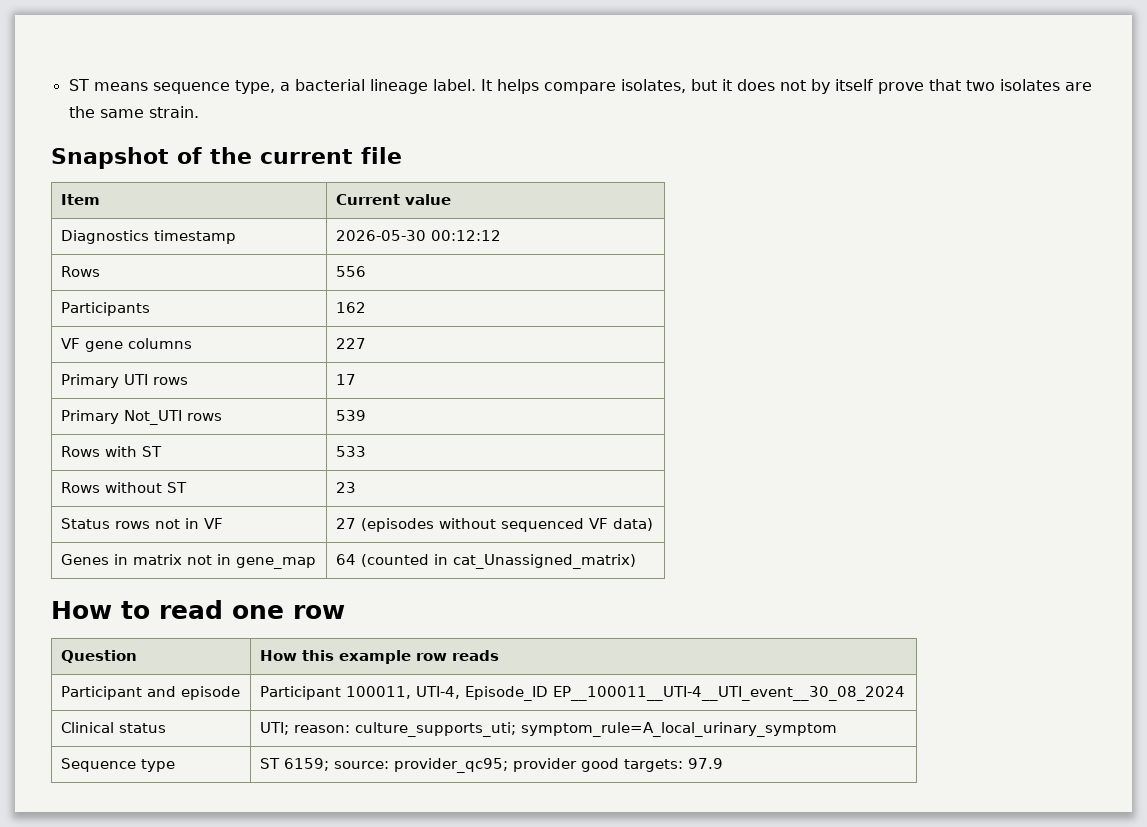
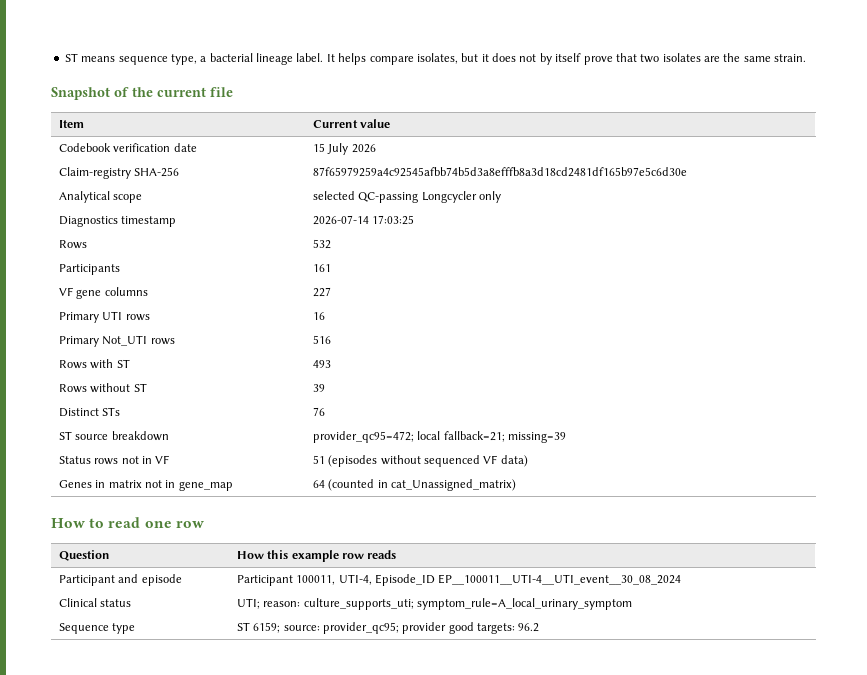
+ Codebook verification date | 15 July 2026
+ Claim-registry SHA-256 | 87f65979259a4c92545afbb74b5d3a8efffb8a3d18cd2481df165b97e5c6d30e
+ Analytical scope | selected QC-passing Longcycler only
- Diagnostics timestamp | 2026-05-30 00:12:12
+ Diagnostics timestamp | 2026-07-14 17:03:25
- Rows | 556
+ Rows | 532
- Participants | 162
+ Participants | 161
- Primary UTI rows | 17
+ Primary UTI rows | 16
- Primary Not_UTI rows | 539
+ Primary Not_UTI rows | 516
- Rows with ST | 533
+ Rows with ST | 493
- Rows without ST | 23
+ Rows without ST | 39
+ Distinct STs | 76
+ ST source breakdown | provider_qc95=472; local fallback=21; missing=39
- Status rows not in VF | 27 (episodes without sequenced VF data)
+ Status rows not in VF | 51 (episodes without sequenced VF data)
- Sequence type | ST 6159; source: provider_qc95; provider good targets: 97.9
+ Sequence type | ST 6159; source: provider_qc95; provider good targets: 96.2

